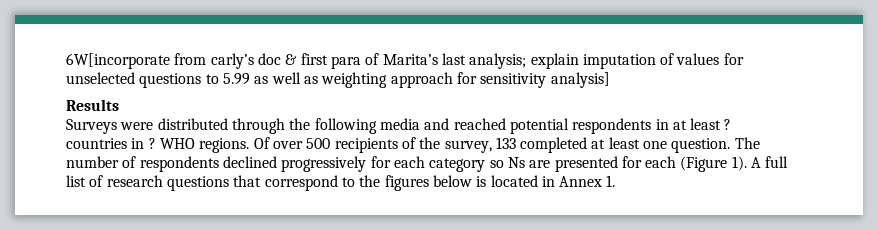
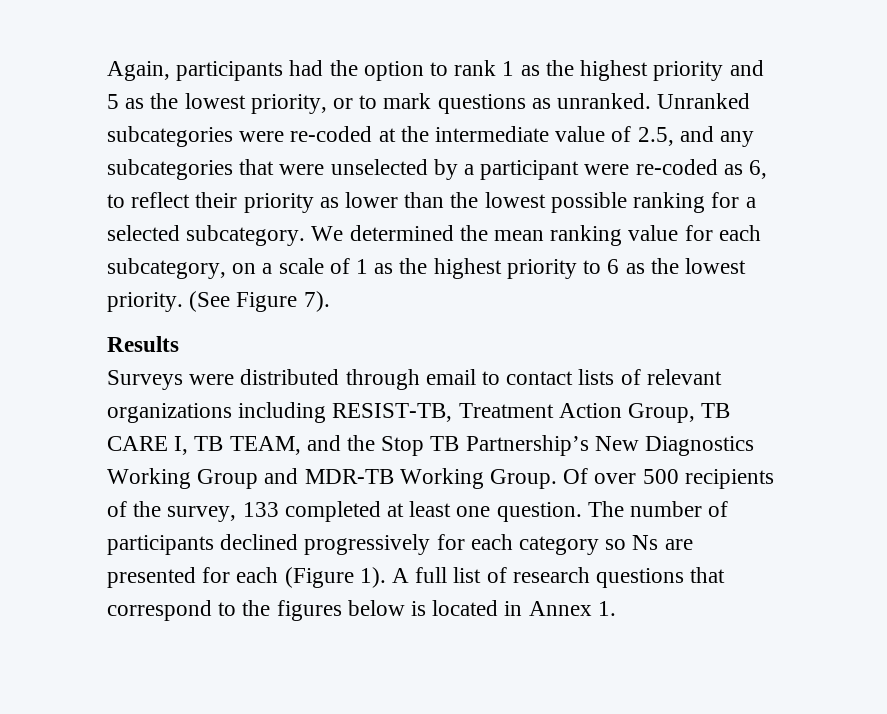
- 6W[incorporate from carly’s doc & first para of Marita’s last analysis; explain imputation of values for unselected questions to 5.99 as well as weighting approach for sensitivity analysis]
+ Again, participants had the option to rank 1 as the highest priority and 5 as the lowest priority, or to mark questions as unranked. Unranked subcategories were re-coded at the intermediate value of 2.5, and any subcategories that were unselected by a participant were re-coded as 6, to reflect their priority as lower than the lowest possible ranking for a selected subcategory. We determined the mean ranking value for each subcategory, on a scale of 1 as the highest priority to 6 as the lowest priority. (See Figure 7).
- Surveys were distributed through the following media and reached potential respondents in at least ? countries in ? WHO regions.
+ Surveys were distributed through email to contact lists of relevant organizations including RESIST-TB, Treatment Action Group, TB CARE I, TB TEAM, and the Stop TB Partnership’s New Diagnostics Working Group and MDR-TB Working Group.
- The number of respondents declined progressively for each category so Ns are presented for each (Figure 1).
+ The number of participants declined progressively for each category so Ns are presented for each (Figure 1).

